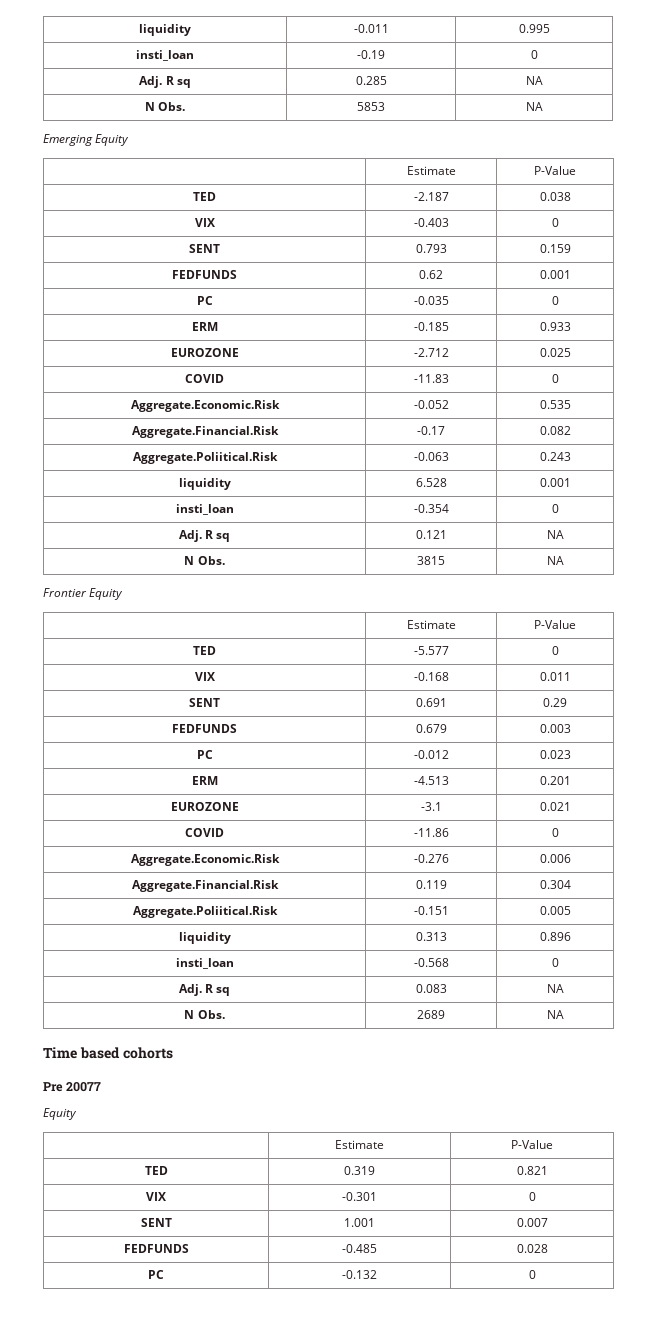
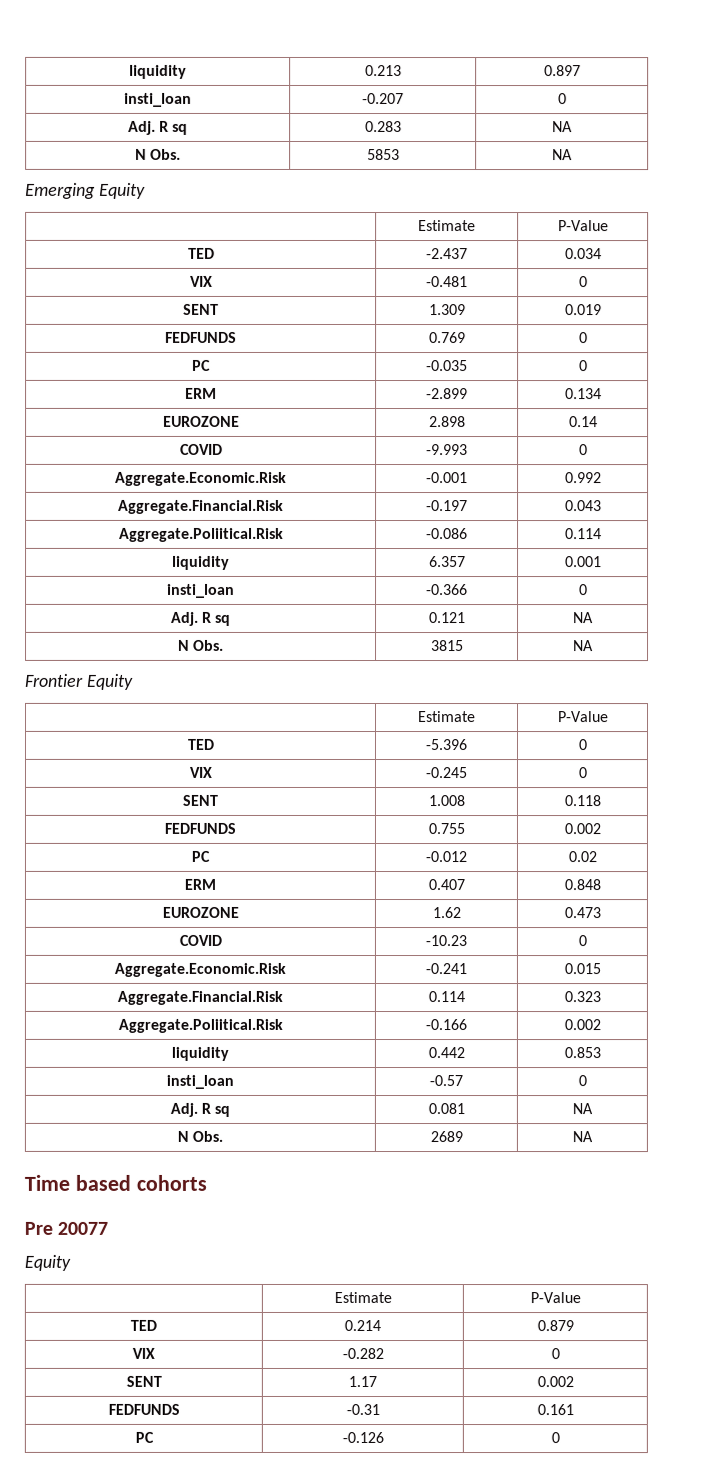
- liquidity | -0.011 | 0.995
- insti_loan | -0.19 | 0
- Adj. R sq | 0.285 | NA
+ liquidity | 0.213 | 0.897
+ insti_loan | -0.207 | 0
+ Adj. R sq | 0.283 | NA
- TED | -2.187 | 0.038
- VIX | -0.403 | 0
- SENT | 0.793 | 0.159
- FEDFUNDS | 0.62 | 0.001
+ TED | -2.437 | 0.034
+ VIX | -0.481 | 0
+ SENT | 1.309 | 0.019
+ FEDFUNDS | 0.769 | 0
- ERM | -0.185 | 0.933
- EUROZONE | -2.712 | 0.025
- COVID | -11.83 | 0
- Aggregate.Economic.Risk | -0.052 | 0.535
- Aggregate.Financial.Risk | -0.17 | 0.082
- Aggregate.Poliitical.Risk | -0.063 | 0.243
- liquidity | 6.528 | 0.001
+ ERM | -2.899 | 0.134
+ EUROZONE | 2.898 | 0.14
+ COVID | -9.993 | 0
+ Aggregate.Economic.Risk | -0.001 | 0.992
+ Aggregate.Financial.Risk | -0.197 | 0.043
+ Aggregate.Poliitical.Risk | -0.086 | 0.114
+ liquidity | 6.357 | 0.001
- insti_loan | -0.354 | 0
+ insti_loan | -0.366 | 0
- TED | -5.577 | 0
+ TED | -5.396 | 0
- VIX | -0.168 | 0.011
- SENT | 0.691 | 0.29
- FEDFUNDS | 0.679 | 0.003
+ VIX | -0.245 | 0
+ SENT | 1.008 | 0.118
+ FEDFUNDS | 0.755 | 0.002
- PC | -0.012 | 0.023
- ERM | -4.513 | 0.201
- EUROZONE | -3.1 | 0.021
- COVID | -11.86 | 0
- Aggregate.Economic.Risk | -0.276 | 0.006
- Aggregate.Financial.Risk | 0.119 | 0.304
- Aggregate.Poliitical.Risk | -0.151 | 0.005
- liquidity | 0.313 | 0.896
- insti_loan | -0.568 | 0
- Adj. R sq | 0.083 | NA
+ PC | -0.012 | 0.02
+ ERM | 0.407 | 0.848
+ EUROZONE | 1.62 | 0.473
+ COVID | -10.23 | 0
+ Aggregate.Economic.Risk | -0.241 | 0.015
+ Aggregate.Financial.Risk | 0.114 | 0.323
+ Aggregate.Poliitical.Risk | -0.166 | 0.002
+ liquidity | 0.442 | 0.853
+ insti_loan | -0.57 | 0
+ Adj. R sq | 0.081 | NA
- TED | 0.319 | 0.821
- VIX | -0.301 | 0
- SENT | 1.001 | 0.007
- FEDFUNDS | -0.485 | 0.028
- PC | -0.132 | 0
+ TED | 0.214 | 0.879
+ VIX | -0.282 | 0
+ SENT | 1.17 | 0.002
+ FEDFUNDS | -0.31 | 0.161
+ PC | -0.126 | 0

